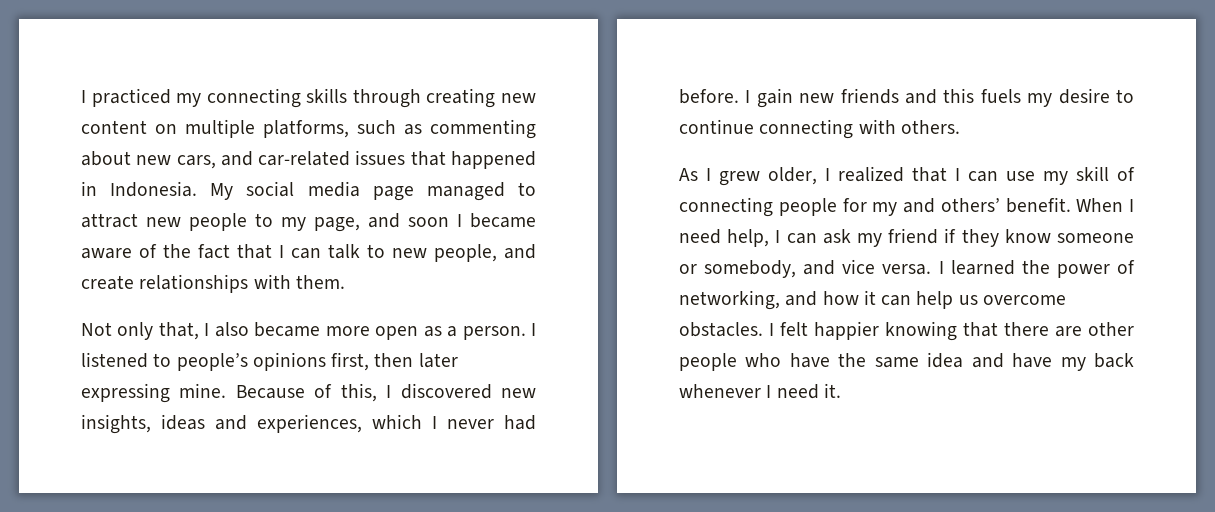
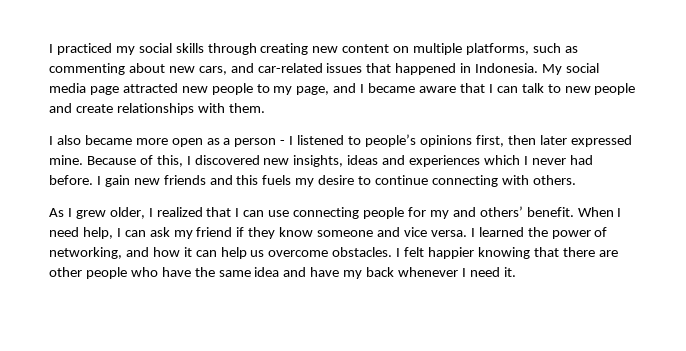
- I practiced my connecting skills through creating new content on multiple platforms, such as commenting about new cars, and car-related issues that happened in Indonesia.
+ I practiced my social skills through creating new content on multiple platforms, such as commenting about new cars, and car-related issues that happened in Indonesia.
- My social media page managed to attract new people to my page, and soon I became aware of the fact that I can talk to new people, and create relationships with them.
+ My social media page attracted new people to my page, and I became aware that I can talk to new people and create relationships with them.
- Not only that, I also became more open as a person. I listened to people’s opinions first, then later expressing mine.
+ I also became more open as a person - I listened to people’s opinions first, then later expressed mine.
- Because of this, I discovered new insights, ideas and experiences, which I never had before.
+ Because of this, I discovered new insights, ideas and experiences which I never had before.
- As I grew older, I realized that I can use my skill of connecting people for my and others’ benefit.
+ As I grew older, I realized that I can use connecting people for my and others’ benefit.
- When I need help, I can ask my friend if they know someone or somebody, and vice versa.
+ When I need help, I can ask my friend if they know someone and vice versa.

